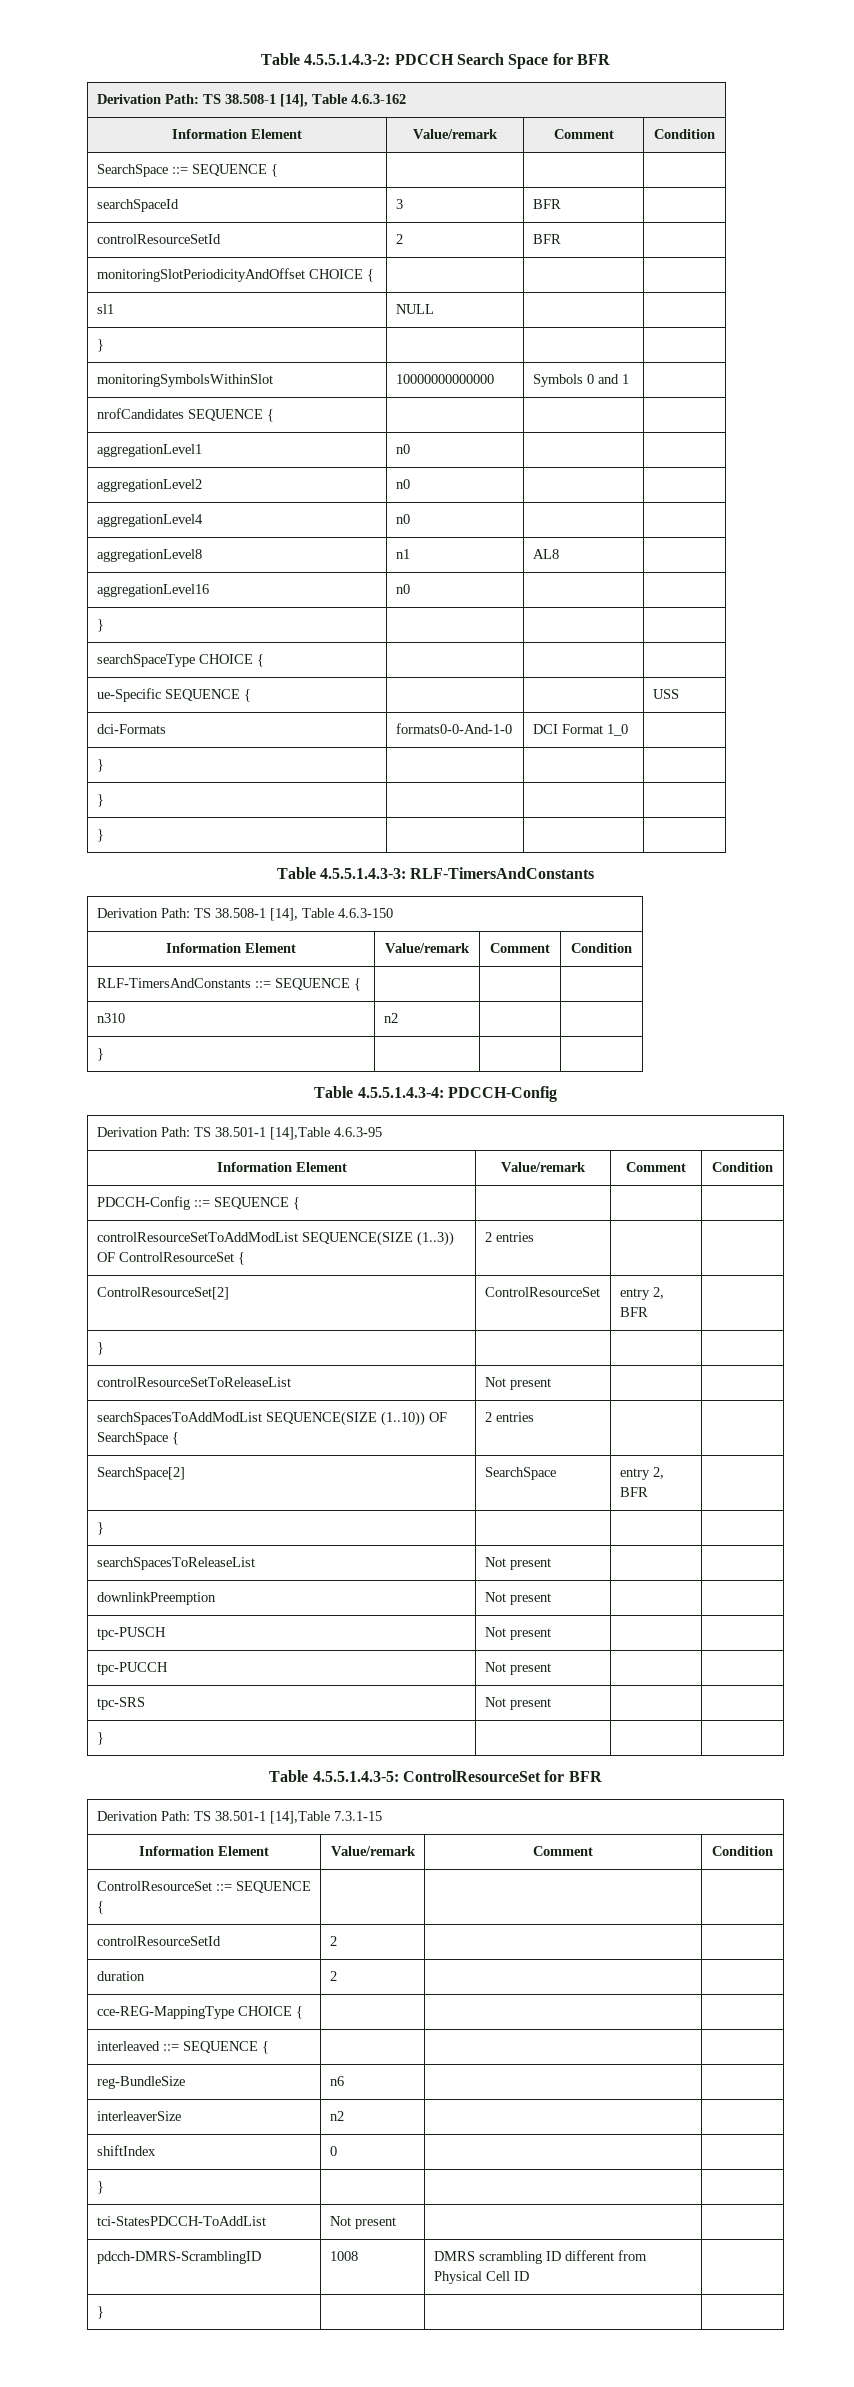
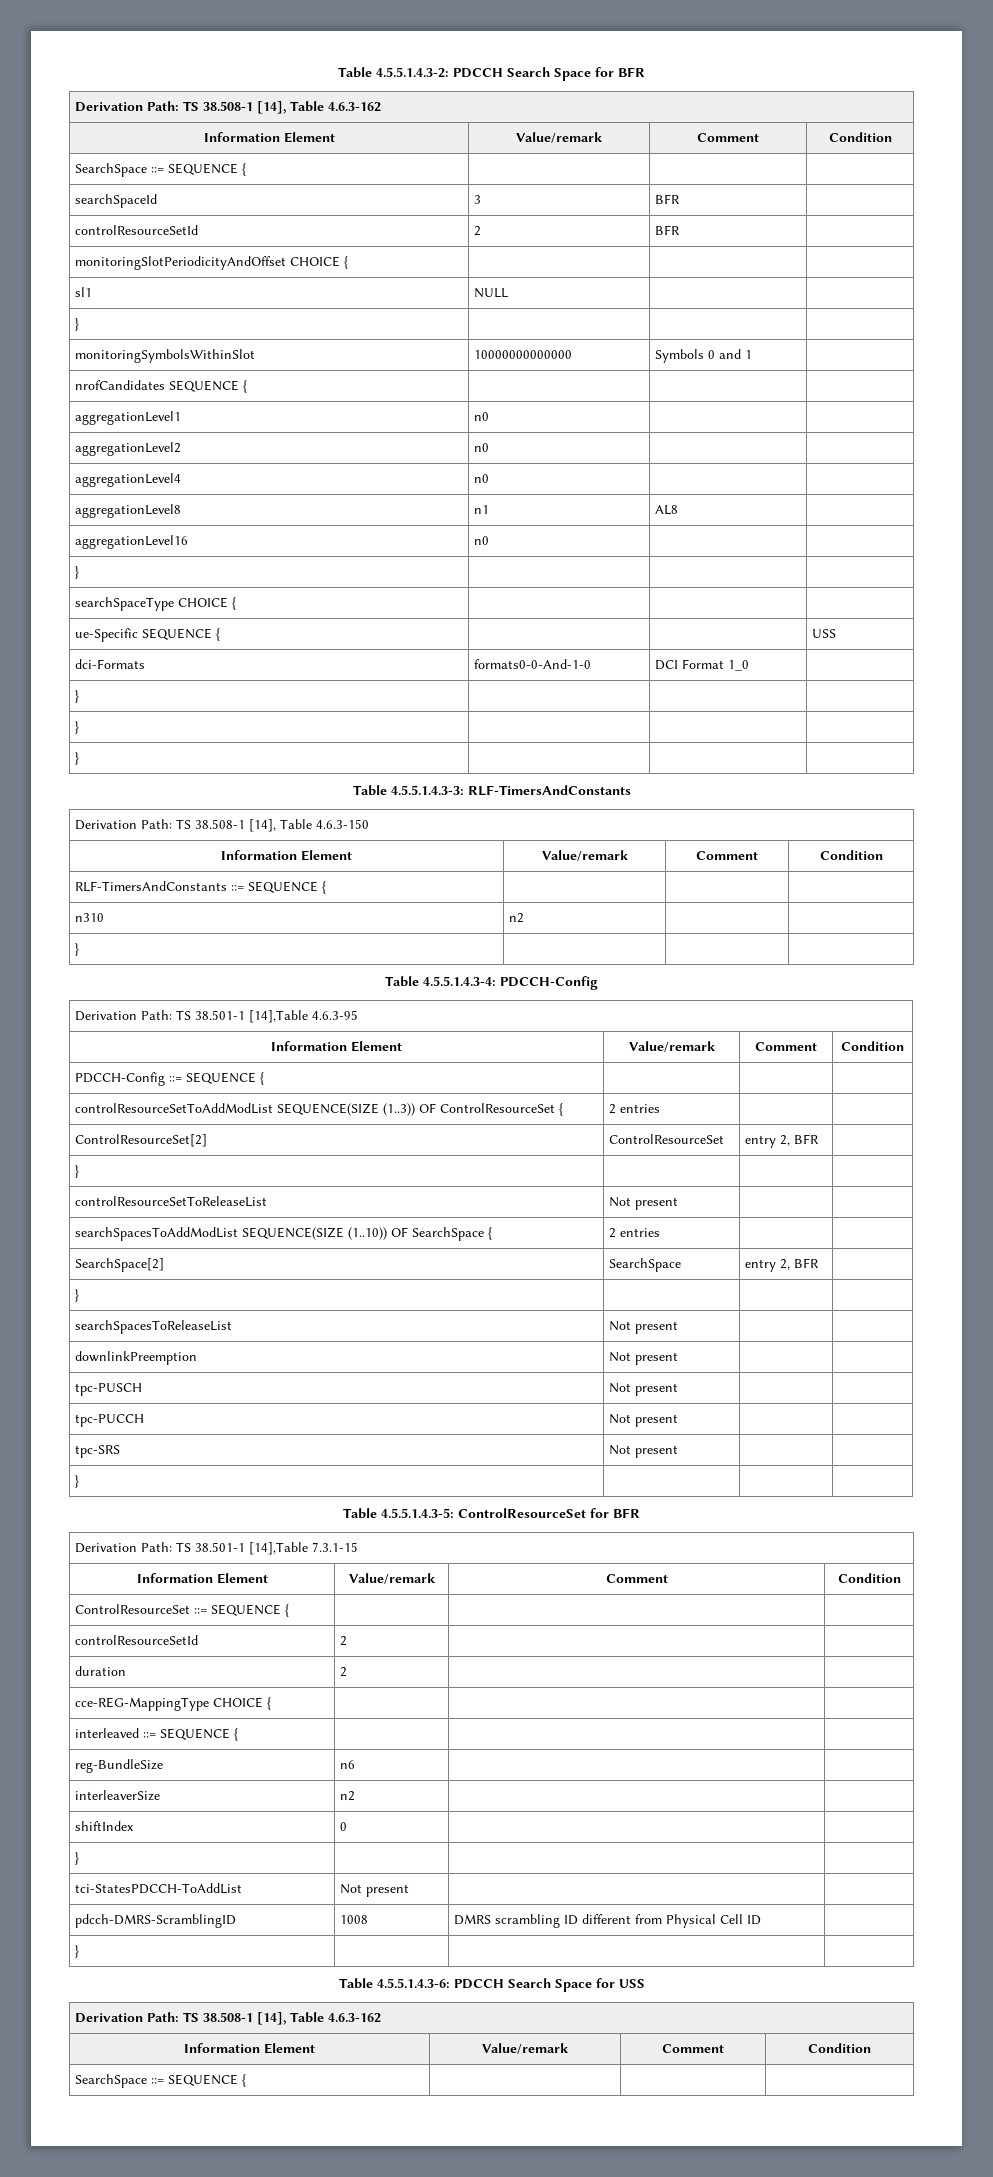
+ Table 4.5.5.1.4.3-6: PDCCH Search Space for USS
+ Derivation Path: TS 38.508-1 [14], Table 4.6.3-162
+ Information Element | Value/remark | Comment | Condition
+ SearchSpace ::= SEQUENCE { | | |

